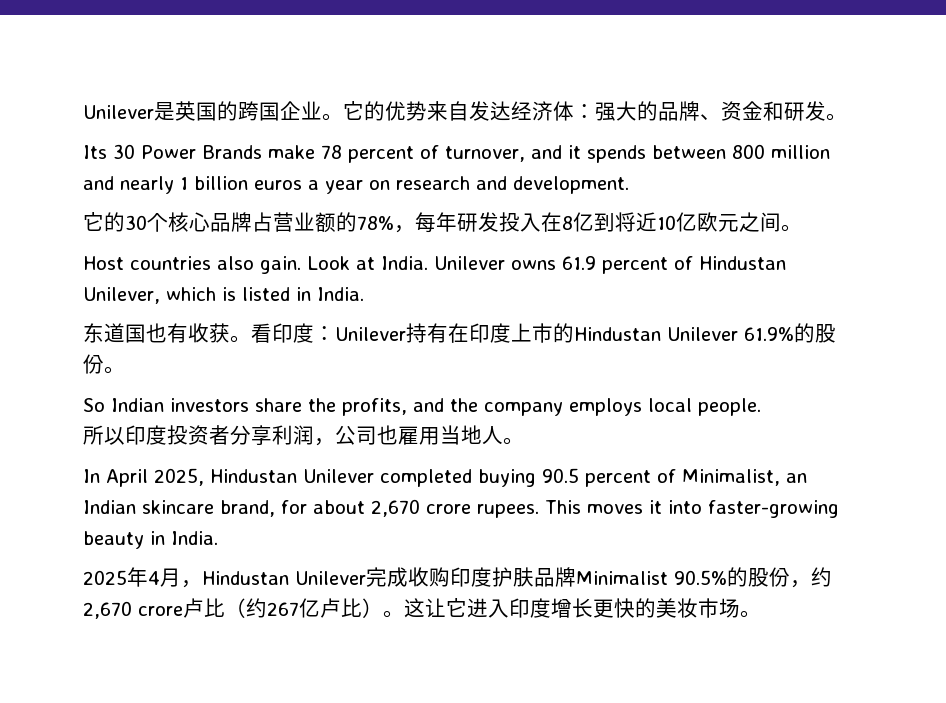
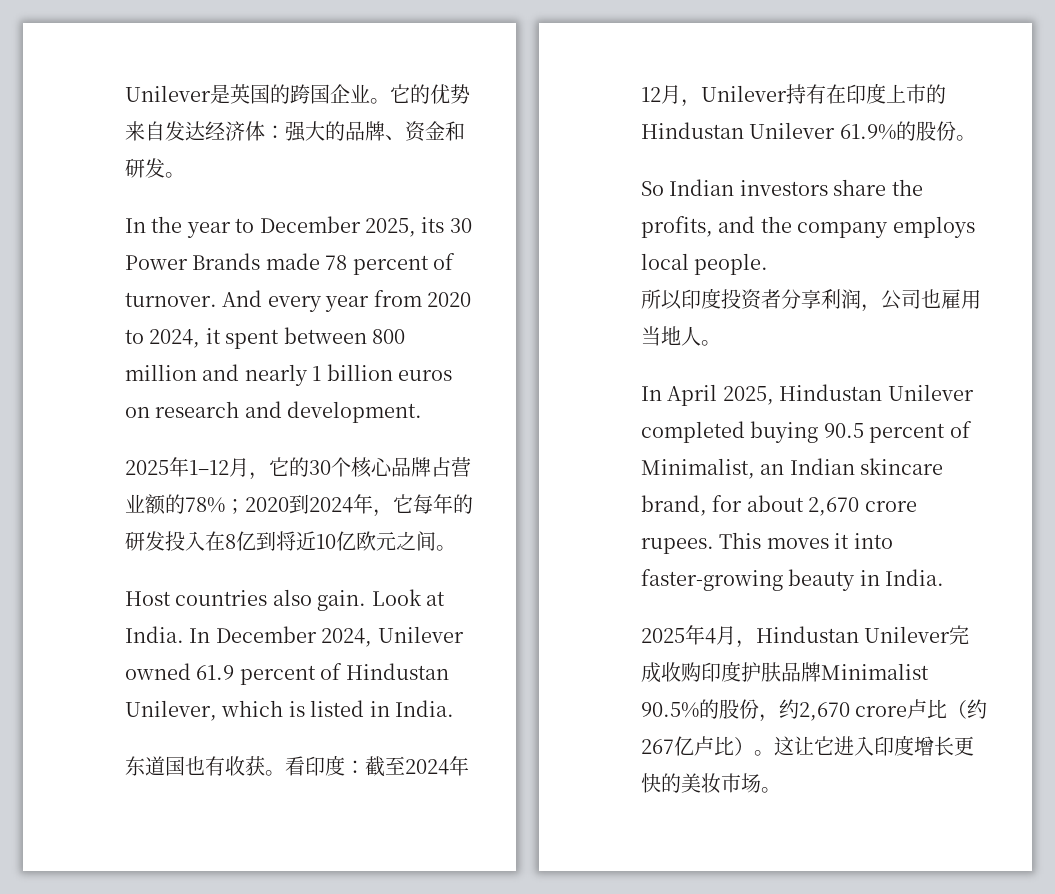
- Its 30 Power Brands make 78 percent of turnover, and it spends between 800 million and nearly 1 billion euros a year on research and development.
+ In the year to December 2025, its 30 Power Brands made 78 percent of turnover. And every year from 2020 to 2024, it spent between 800 million and nearly 1 billion euros on research and development.
- 它的30个核心品牌占营业额的78%，每年研发投入在8亿到将近10亿欧元之间。
+ 2025年1–12月，它的30个核心品牌占营业额的78%；2020到2024年，它每年的研发投入在8亿到将近10亿欧元之间。
- Unilever owns 61.9 percent of Hindustan Unilever, which is listed in India.
+ In December 2024, Unilever owned 61.9 percent of Hindustan Unilever, which is listed in India.
- 看印度：Unilever持有在印度上市的Hindustan Unilever 61.9%的股份。
+ 看印度：截至2024年12月，Unilever持有在印度上市的Hindustan Unilever 61.9%的股份。

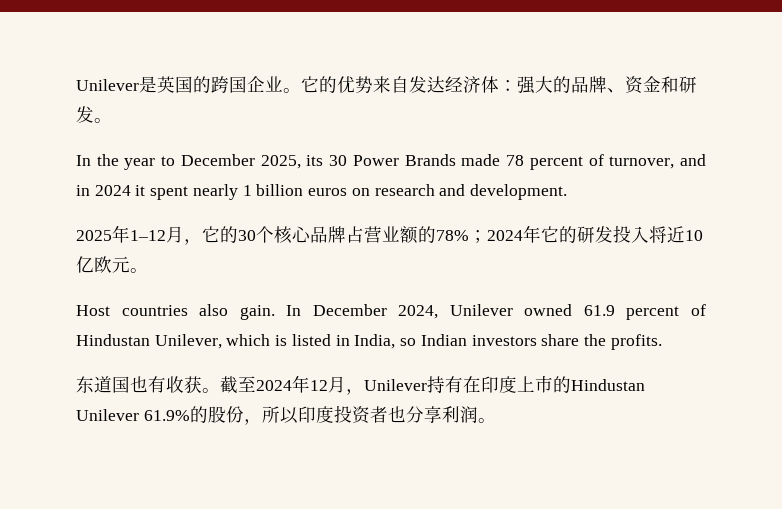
- In the year to December 2025, its 30 Power Brands made 78 percent of turnover. And every year from 2020 to 2024, it spent between 800 million and nearly 1 billion euros on research and development.
+ In the year to December 2025, its 30 Power Brands made 78 percent of turnover, and in 2024 it spent nearly 1 billion euros on research and development.
- 2025年1–12月，它的30个核心品牌占营业额的78%；2020到2024年，它每年的研发投入在8亿到将近10亿欧元之间。
+ 2025年1–12月，它的30个核心品牌占营业额的78%；2024年它的研发投入将近10亿欧元。
- Look at India.
- In December 2024, Unilever owned 61.9 percent of Hindustan Unilever, which is listed in India.
+ In December 2024, Unilever owned 61.9 percent of Hindustan Unilever, which is listed in India, so Indian investors share the profits.
- 看印度：截至2024年12月，Unilever持有在印度上市的Hindustan Unilever 61.9%的股份。
- So Indian investors share the profits, and the company employs local people.
- 所以印度投资者分享利润，公司也雇用当地人。
- In April 2025, Hindustan Unilever completed buying 90.5 percent of Minimalist, an Indian skincare brand, for about 2,670 crore rupees. This moves it into faster-growing beauty in India.
- 2025年4月，Hindustan Unilever完成收购印度护肤品牌Minimalist 90.5%的股份，约2,670 crore卢比（约267亿卢比）。这让它进入印度增长更快的美妆市场。
+ 截至2024年12月，Unilever持有在印度上市的Hindustan Unilever 61.9%的股份，所以印度投资者也分享利润。

